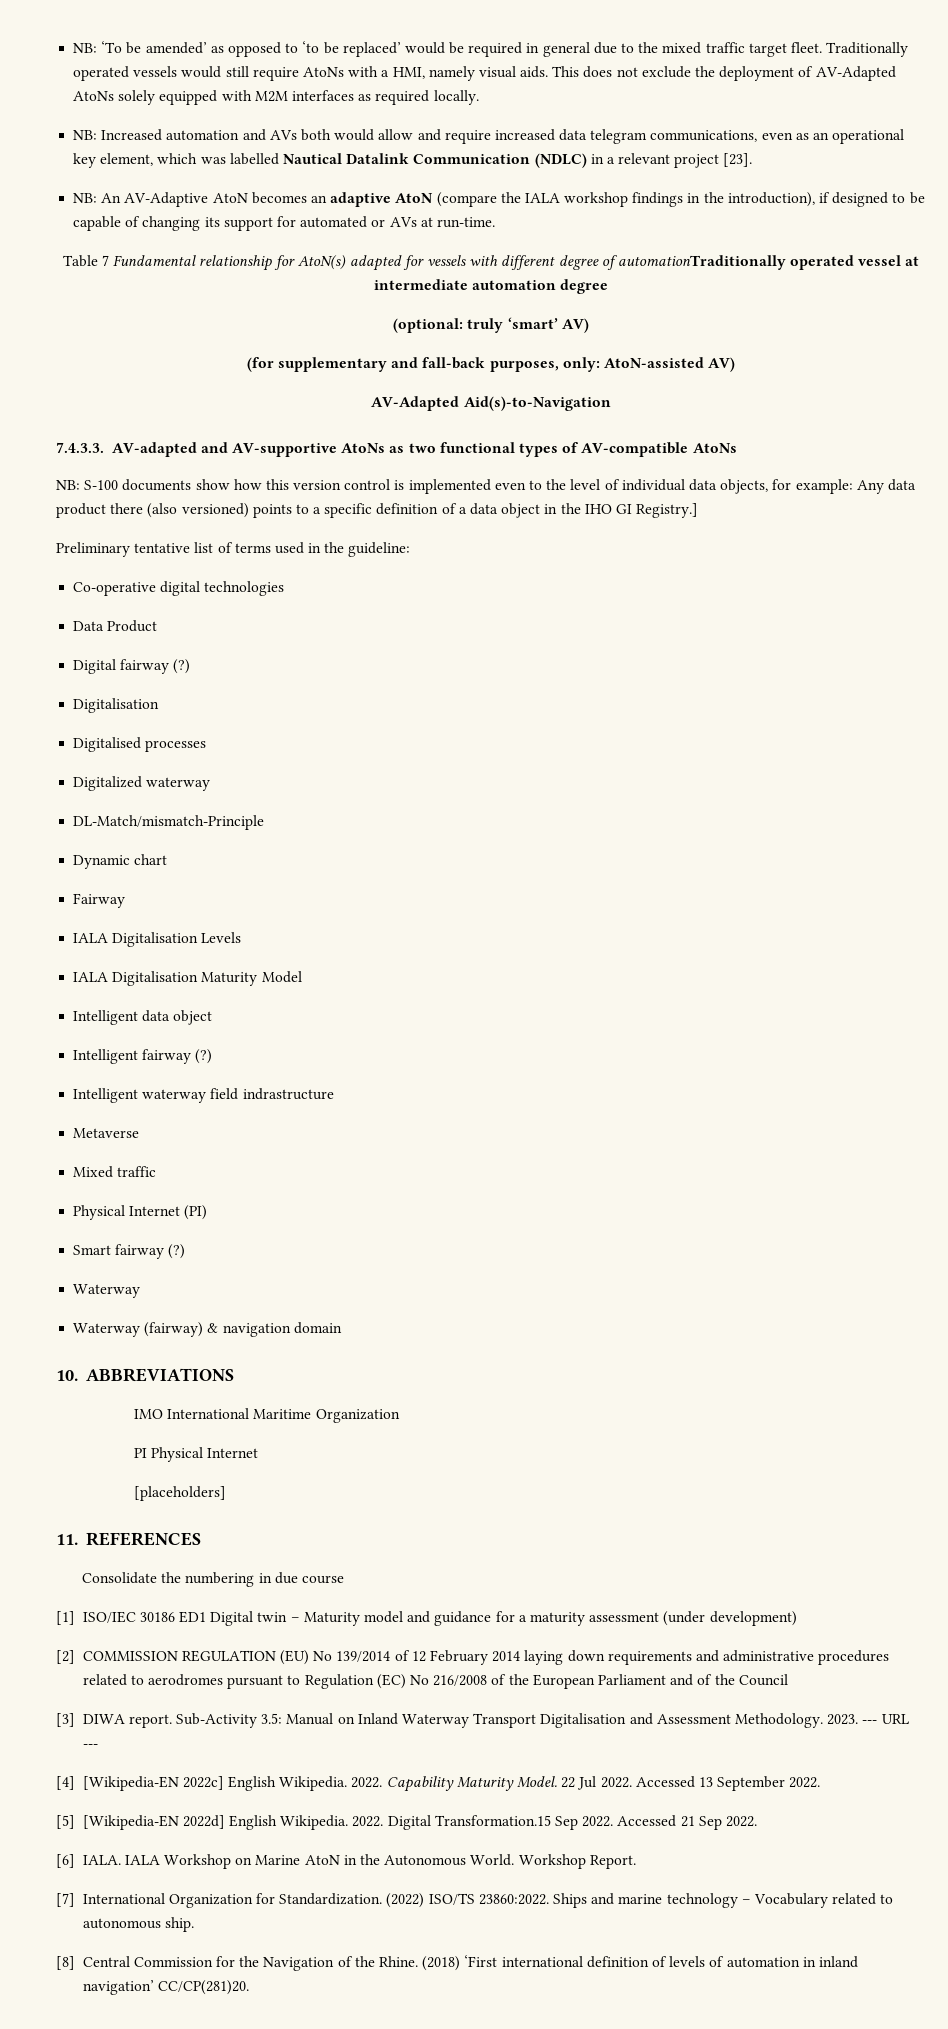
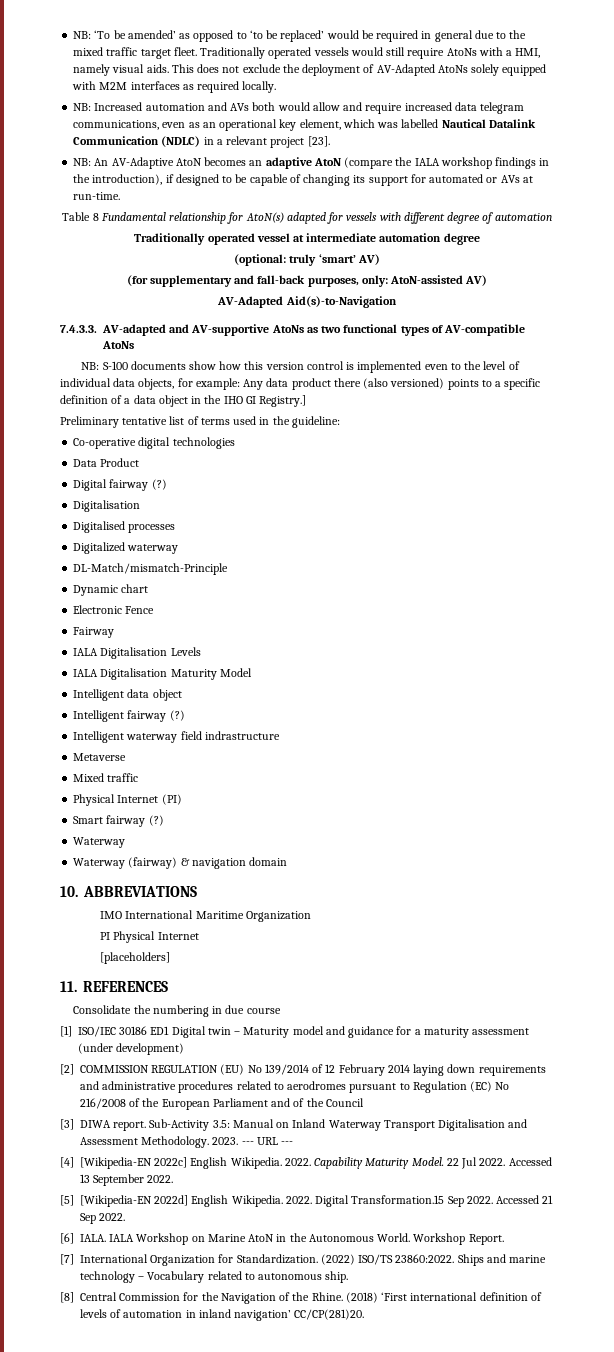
- Table 7 Fundamental relationship for AtoN(s) adapted for vessels with different degree of automationTraditionally operated vessel at intermediate automation degree
+ Table 8 Fundamental relationship for AtoN(s) adapted for vessels with different degree of automation
+ Traditionally operated vessel at intermediate automation degree
+ Electronic Fence

